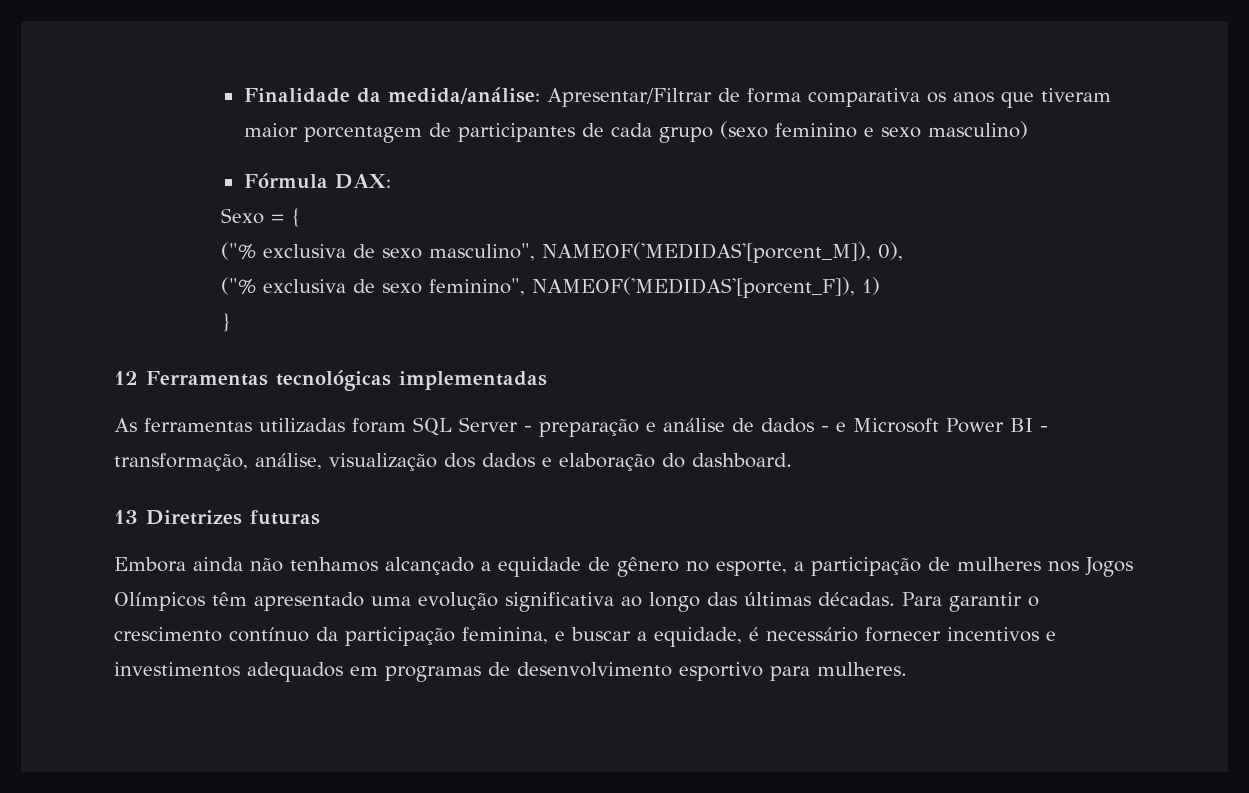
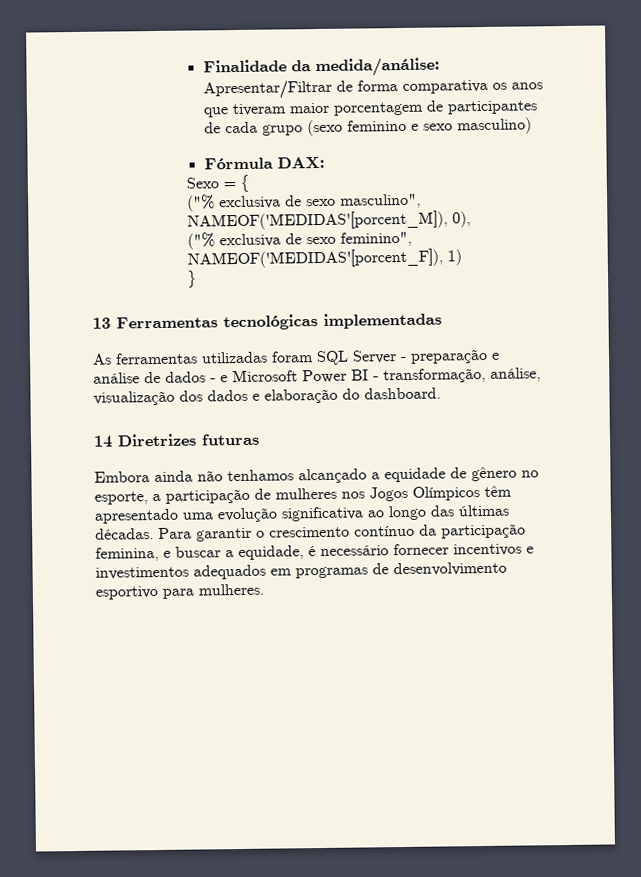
- 12 Ferramentas tecnológicas implementadas
+ 13 Ferramentas tecnológicas implementadas
- 13 Diretrizes futuras
+ 14 Diretrizes futuras

